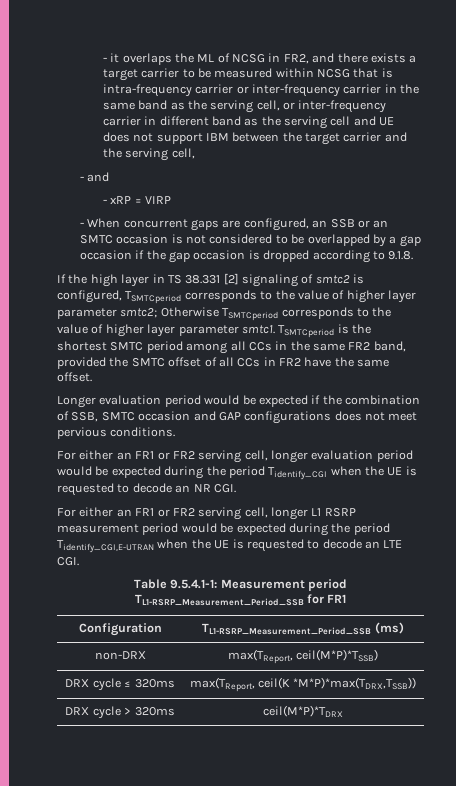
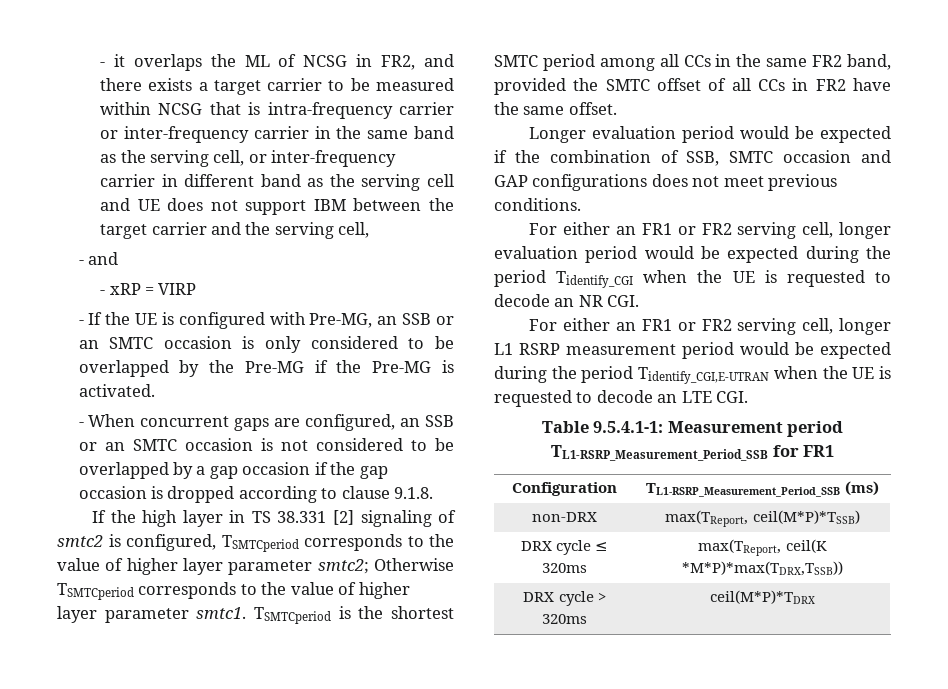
+ - If the UE is configured with Pre-MG, an SSB or an SMTC occasion is only considered to be overlapped by the Pre-MG if the Pre-MG is activated.
- - When concurrent gaps are configured, an SSB or an SMTC occasion is not considered to be overlapped by a gap occasion if the gap occasion is dropped according to 9.1.8.
+ - When concurrent gaps are configured, an SSB or an SMTC occasion is not considered to be overlapped by a gap occasion if the gap occasion is dropped according to clause 9.1.8.
- Longer evaluation period would be expected if the combination of SSB, SMTC occasion and GAP configurations does not meet pervious conditions.
+ Longer evaluation period would be expected if the combination of SSB, SMTC occasion and GAP configurations does not meet previous conditions.

